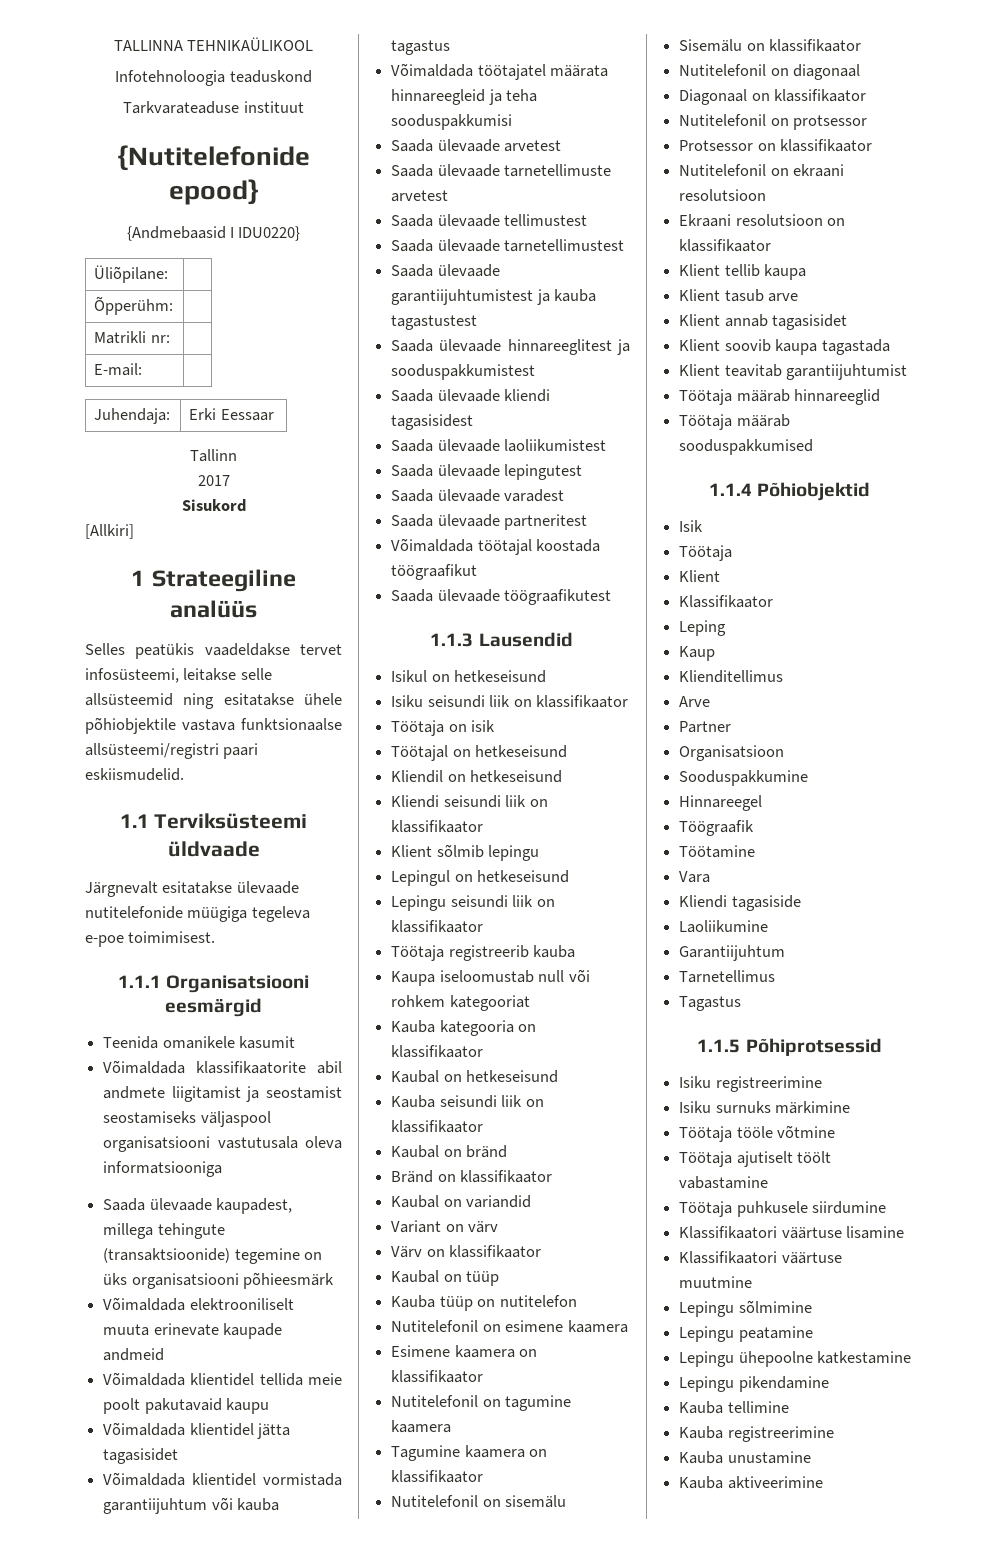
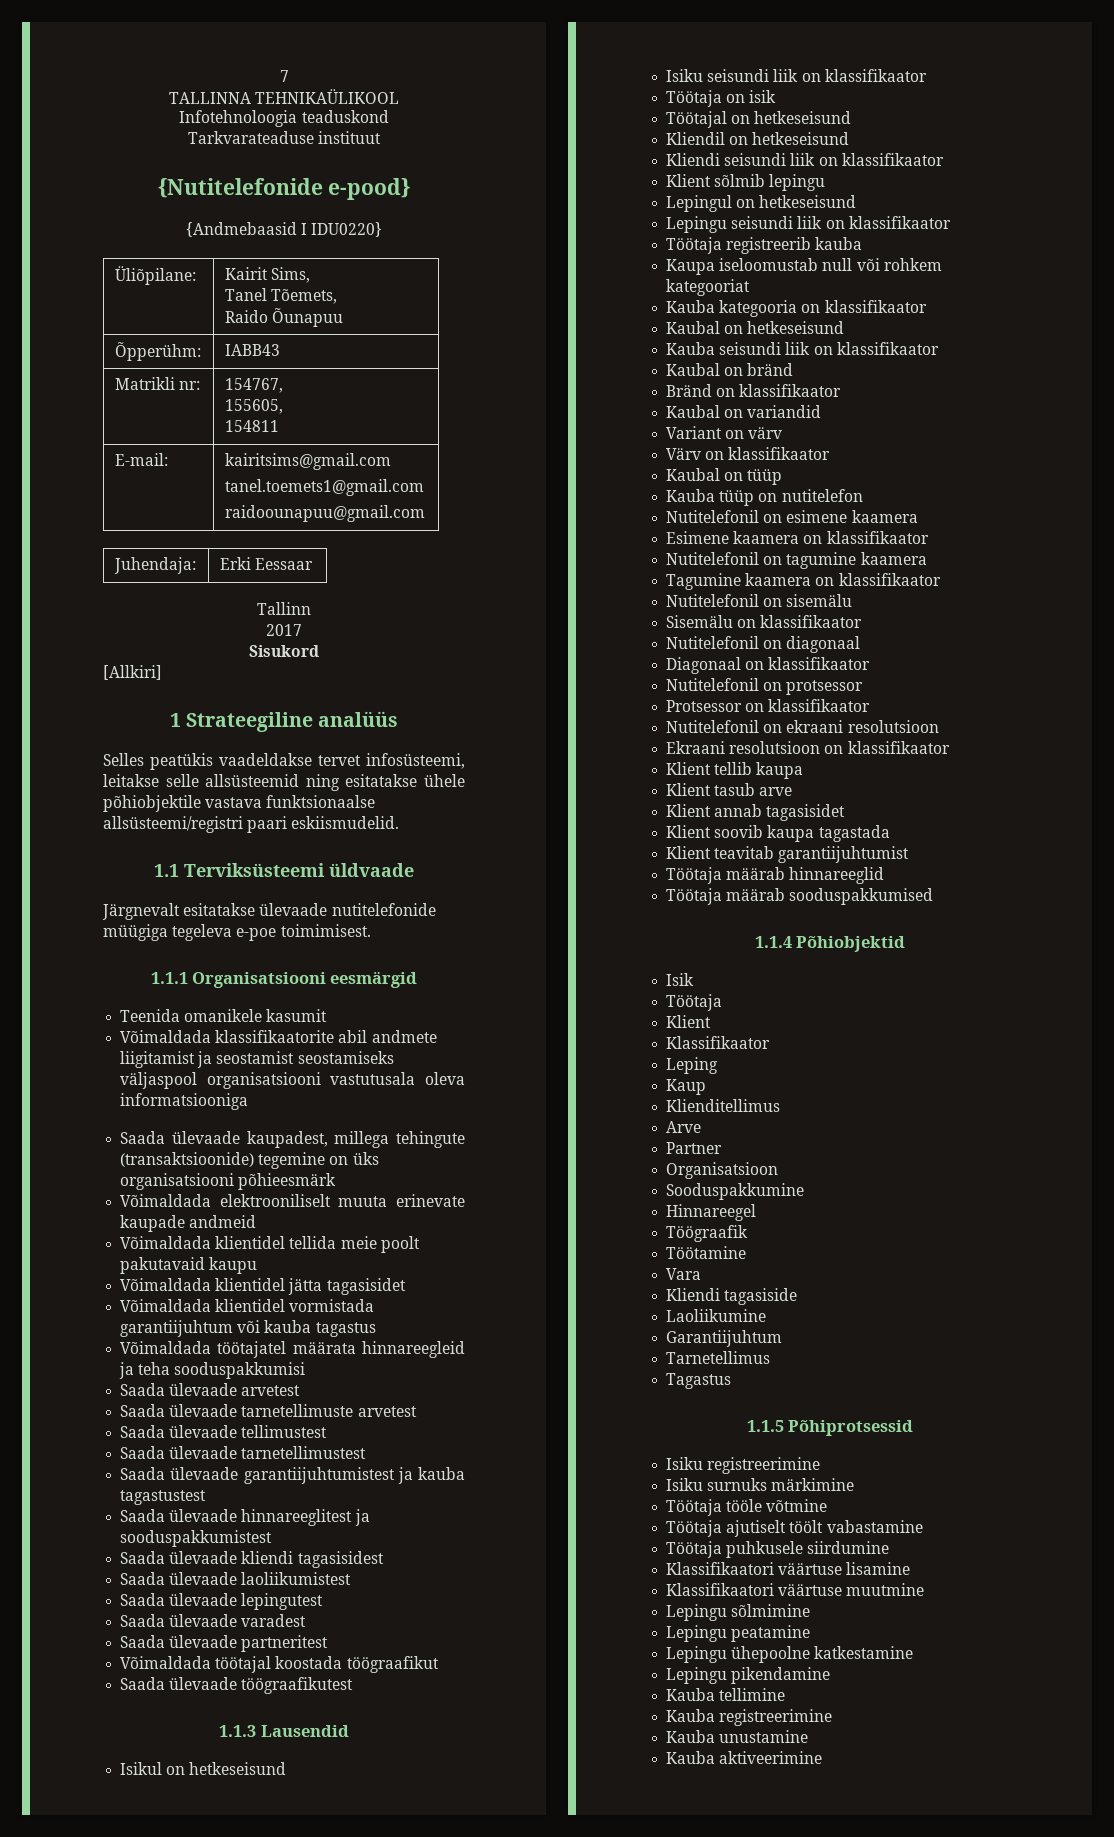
+ 7
- {Nutitelefonide epood}
+ {Nutitelefonide e-pood}
- Üliõpilane: |
+ Üliõpilane: | Kairit Sims,
+ Tanel Tõemets,
+ Raido Õunapuu
- Õpperühm: |
+ Õpperühm: | IABB43
- Matrikli nr: |
- E-mail: |
+ Matrikli nr: | 154767,
+ 155605,
+ 154811
+ E-mail: | kairitsims@gmail.com
+ tanel.toemets1@gmail.com
+ raidoounapuu@gmail.com

